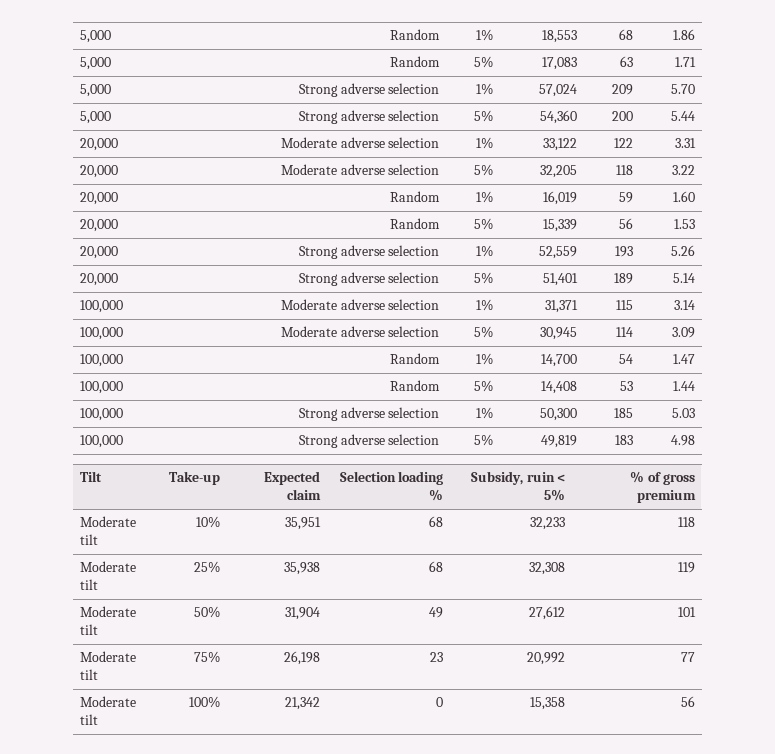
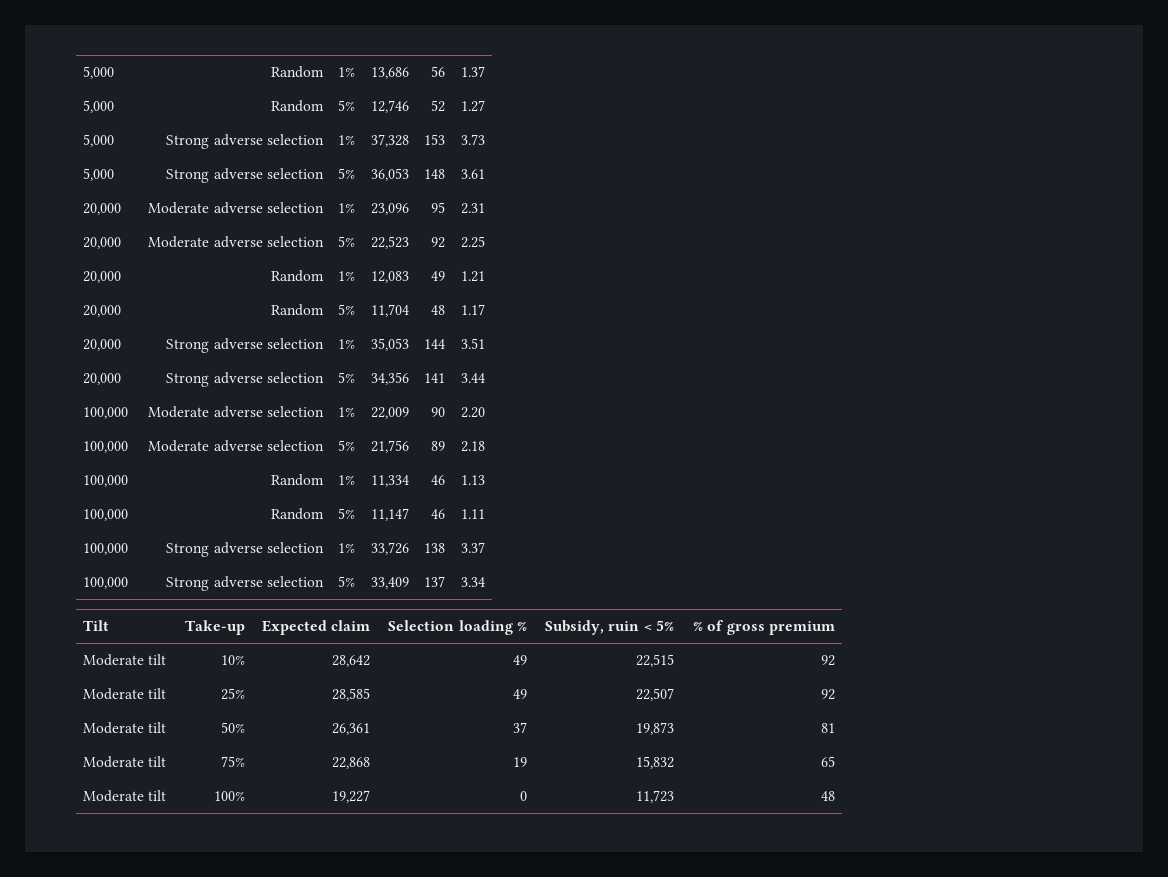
- 5,000 | Random | 1% | 18,553 | 68 | 1.86
+ 5,000 | Random | 1% | 13,686 | 56 | 1.37
- 5,000 | Random | 5% | 17,083 | 63 | 1.71
+ 5,000 | Random | 5% | 12,746 | 52 | 1.27
- 5,000 | Strong adverse selection | 1% | 57,024 | 209 | 5.70
+ 5,000 | Strong adverse selection | 1% | 37,328 | 153 | 3.73
- 5,000 | Strong adverse selection | 5% | 54,360 | 200 | 5.44
+ 5,000 | Strong adverse selection | 5% | 36,053 | 148 | 3.61
- 20,000 | Moderate adverse selection | 1% | 33,122 | 122 | 3.31
+ 20,000 | Moderate adverse selection | 1% | 23,096 | 95 | 2.31
- 20,000 | Moderate adverse selection | 5% | 32,205 | 118 | 3.22
+ 20,000 | Moderate adverse selection | 5% | 22,523 | 92 | 2.25
- 20,000 | Random | 1% | 16,019 | 59 | 1.60
+ 20,000 | Random | 1% | 12,083 | 49 | 1.21
- 20,000 | Random | 5% | 15,339 | 56 | 1.53
+ 20,000 | Random | 5% | 11,704 | 48 | 1.17
- 20,000 | Strong adverse selection | 1% | 52,559 | 193 | 5.26
+ 20,000 | Strong adverse selection | 1% | 35,053 | 144 | 3.51
- 20,000 | Strong adverse selection | 5% | 51,401 | 189 | 5.14
+ 20,000 | Strong adverse selection | 5% | 34,356 | 141 | 3.44
- 100,000 | Moderate adverse selection | 1% | 31,371 | 115 | 3.14
+ 100,000 | Moderate adverse selection | 1% | 22,009 | 90 | 2.20
- 100,000 | Moderate adverse selection | 5% | 30,945 | 114 | 3.09
+ 100,000 | Moderate adverse selection | 5% | 21,756 | 89 | 2.18
- 100,000 | Random | 1% | 14,700 | 54 | 1.47
+ 100,000 | Random | 1% | 11,334 | 46 | 1.13
- 100,000 | Random | 5% | 14,408 | 53 | 1.44
+ 100,000 | Random | 5% | 11,147 | 46 | 1.11
- 100,000 | Strong adverse selection | 1% | 50,300 | 185 | 5.03
+ 100,000 | Strong adverse selection | 1% | 33,726 | 138 | 3.37
- 100,000 | Strong adverse selection | 5% | 49,819 | 183 | 4.98
+ 100,000 | Strong adverse selection | 5% | 33,409 | 137 | 3.34
- Moderate tilt | 10% | 35,951 | 68 | 32,233 | 118
+ Moderate tilt | 10% | 28,642 | 49 | 22,515 | 92
- Moderate tilt | 25% | 35,938 | 68 | 32,308 | 119
+ Moderate tilt | 25% | 28,585 | 49 | 22,507 | 92
- Moderate tilt | 50% | 31,904 | 49 | 27,612 | 101
+ Moderate tilt | 50% | 26,361 | 37 | 19,873 | 81
- Moderate tilt | 75% | 26,198 | 23 | 20,992 | 77
+ Moderate tilt | 75% | 22,868 | 19 | 15,832 | 65
- Moderate tilt | 100% | 21,342 | 0 | 15,358 | 56
+ Moderate tilt | 100% | 19,227 | 0 | 11,723 | 48

